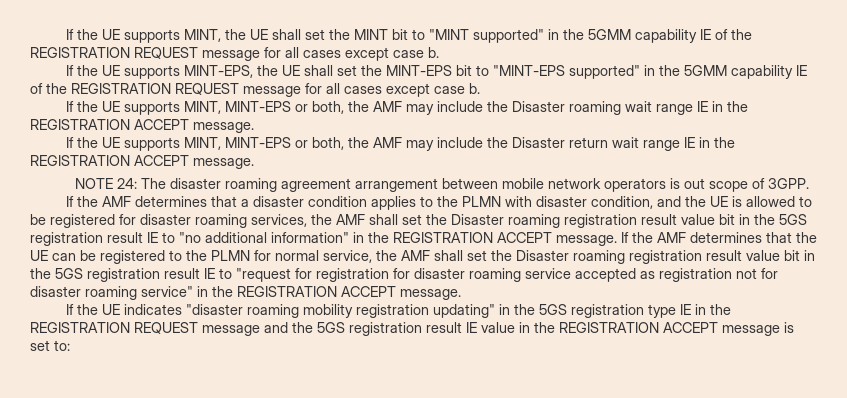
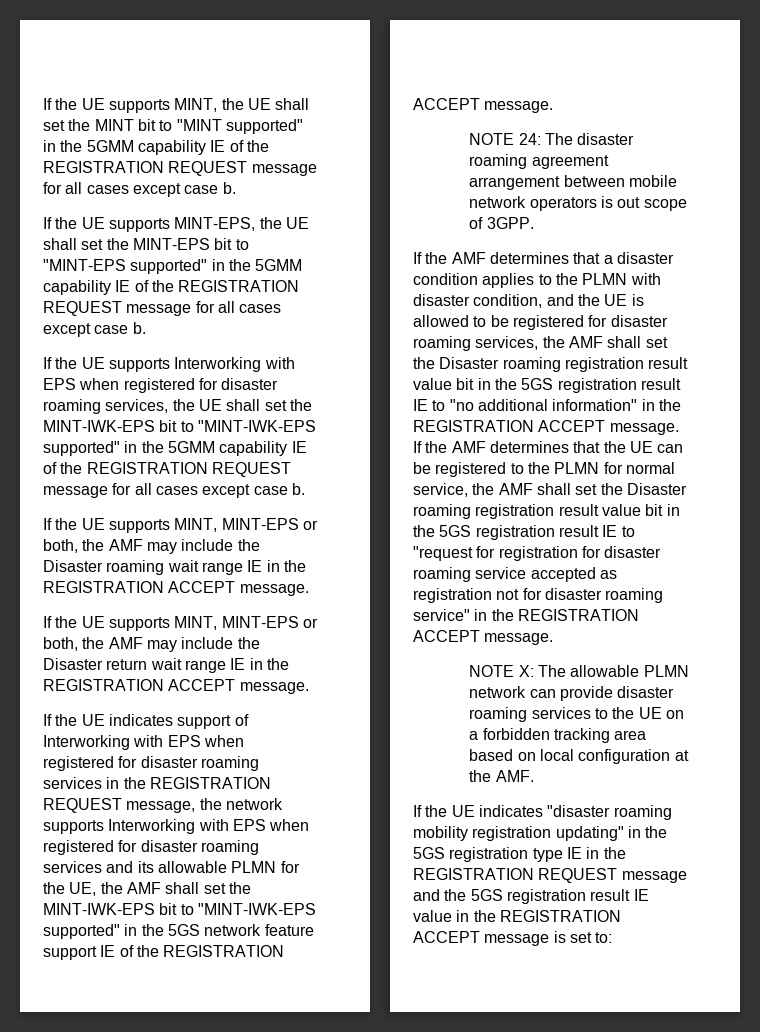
+ If the UE supports Interworking with EPS when registered for disaster roaming services, the UE shall set the MINT-IWK-EPS bit to "MINT-IWK-EPS supported" in the 5GMM capability IE of the REGISTRATION REQUEST message for all cases except case b.
+ If the UE indicates support of Interworking with EPS when registered for disaster roaming services in the REGISTRATION REQUEST message, the network supports Interworking with EPS when registered for disaster roaming services and its allowable PLMN for the UE, the AMF shall set the MINT-IWK-EPS bit to "MINT-IWK-EPS supported" in the 5GS network feature support IE of the REGISTRATION ACCEPT message.
+ NOTE X: The allowable PLMN network can provide disaster roaming services to the UE on a forbidden tracking area based on local configuration at the AMF.

